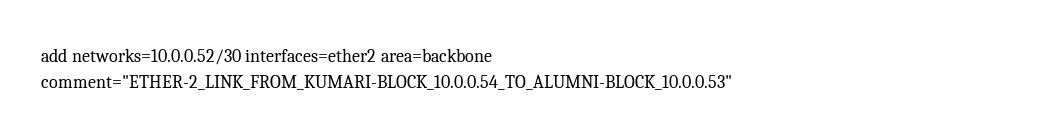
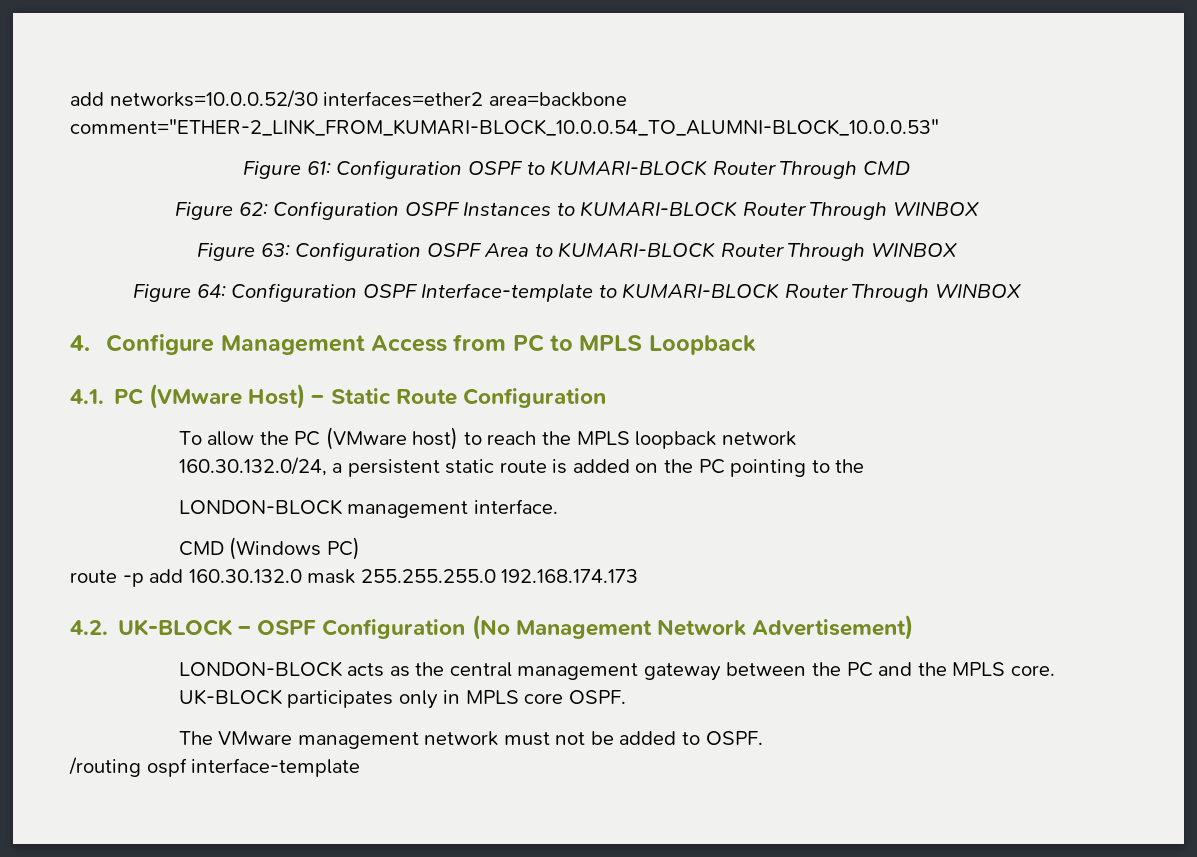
+ Figure 61: Configuration OSPF to KUMARI-BLOCK Router Through CMD
+ Figure 62: Configuration OSPF Instances to KUMARI-BLOCK Router Through WINBOX
+ Figure 63: Configuration OSPF Area to KUMARI-BLOCK Router Through WINBOX
+ Figure 64: Configuration OSPF Interface-template to KUMARI-BLOCK Router Through WINBOX
+ 4. Configure Management Access from PC to MPLS Loopback
+ 4.1. PC (VMware Host) – Static Route Configuration
+ To allow the PC (VMware host) to reach the MPLS loopback network
+ 160.30.132.0/24, a persistent static route is added on the PC pointing to the
+ LONDON-BLOCK management interface.
+ CMD (Windows PC)
+ route -p add 160.30.132.0 mask 255.255.255.0 192.168.174.173
+ 4.2. UK-BLOCK – OSPF Configuration (No Management Network Advertisement)
+ LONDON-BLOCK acts as the central management gateway between the PC and the MPLS core. UK-BLOCK participates only in MPLS core OSPF.
+ The VMware management network must not be added to OSPF.
+ /routing ospf interface-template

